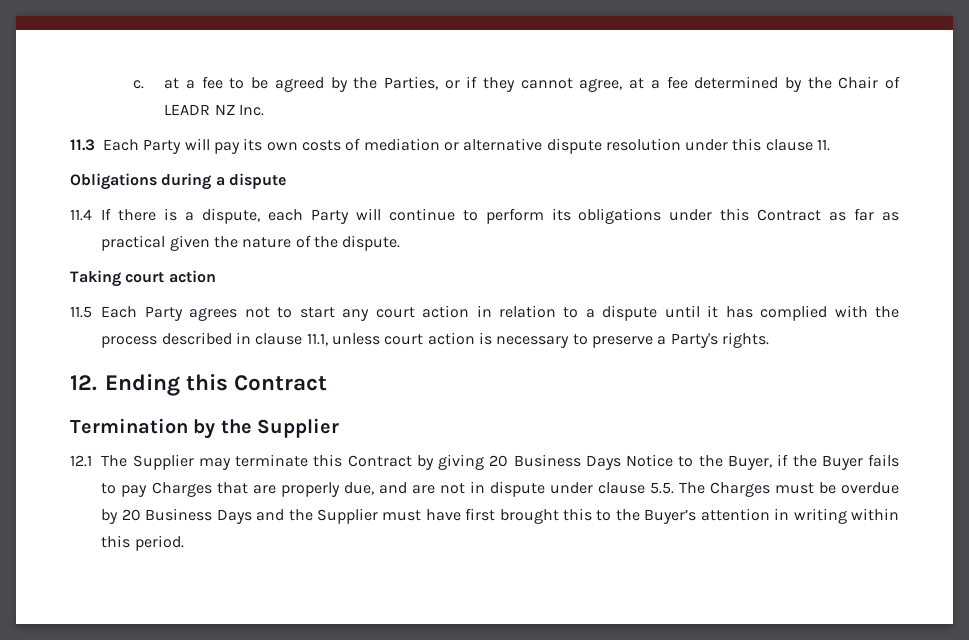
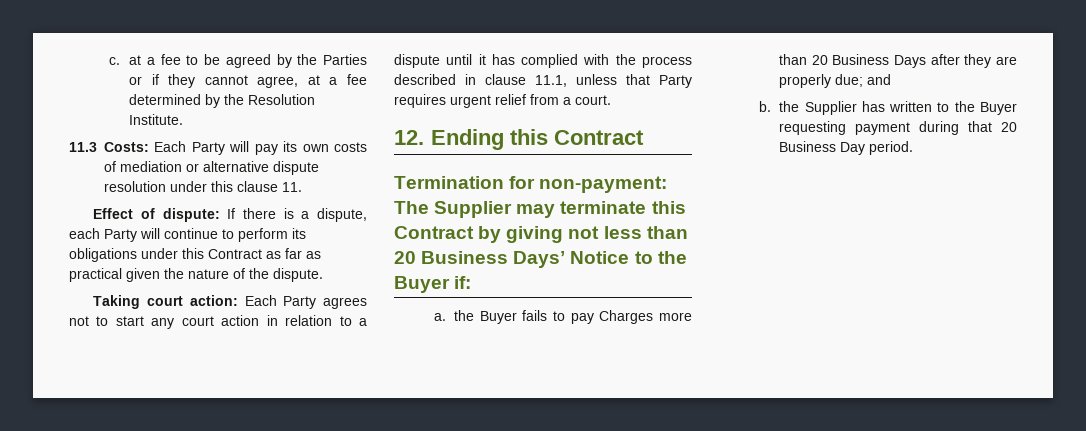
- c. at a fee to be agreed by the Parties, or if they cannot agree, at a fee determined by the Chair of LEADR NZ Inc.
+ c. at a fee to be agreed by the Parties or if they cannot agree, at a fee determined by the Resolution Institute.
- 11.3 Each Party will pay its own costs of mediation or alternative dispute resolution under this clause 11.
+ 11.3 Costs: Each Party will pay its own costs of mediation or alternative dispute resolution under this clause 11.
- Obligations during a dispute
- 11.4 If there is a dispute, each Party will continue to perform its obligations under this Contract as far as practical given the nature of the dispute.
+ Effect of dispute: If there is a dispute, each Party will continue to perform its obligations under this Contract as far as practical given the nature of the dispute.
- Taking court action
- 11.5 Each Party agrees not to start any court action in relation to a dispute until it has complied with the process described in clause 11.1, unless court action is necessary to preserve a Party's rights.
+ Taking court action: Each Party agrees not to start any court action in relation to a dispute until it has complied with the process described in clause 11.1, unless that Party requires urgent relief from a court.
- Termination by the Supplier
- 12.1 The Supplier may terminate this Contract by giving 20 Business Days Notice to the Buyer, if the Buyer fails to pay Charges that are properly due, and are not in dispute under clause 5.5. The Charges must be overdue by 20 Business Days and the Supplier must have first brought this to the Buyer’s attention in writing within this period.
+ Termination for non-payment: The Supplier may terminate this Contract by giving not less than 20 Business Days’ Notice to the Buyer if:
+ a. the Buyer fails to pay Charges more than 20 Business Days after they are properly due; and
+ b. the Supplier has written to the Buyer requesting payment during that 20 Business Day period.

